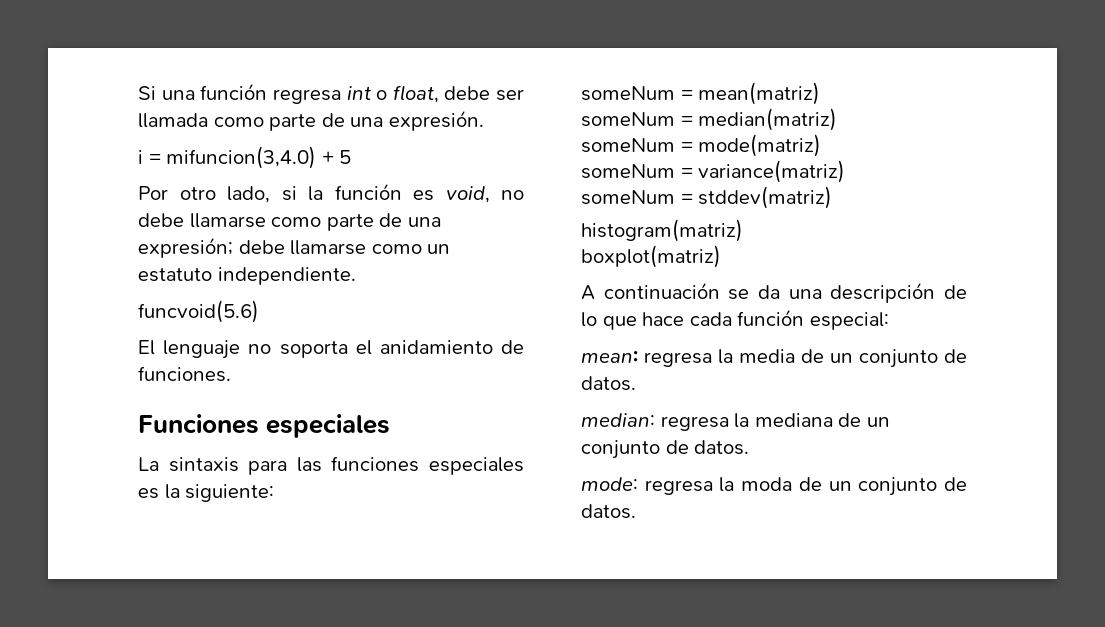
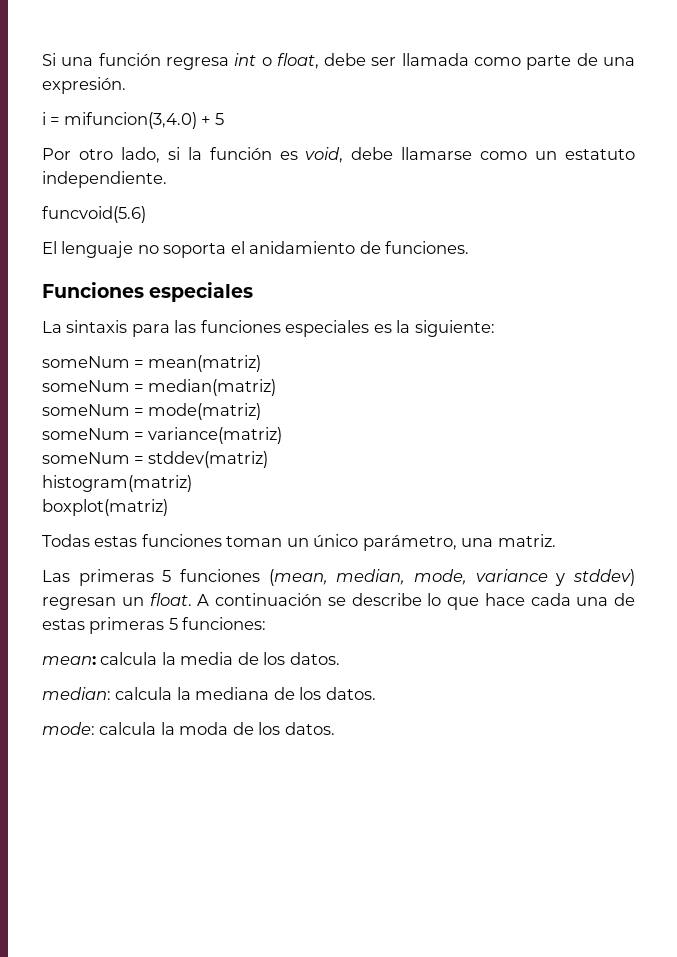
- Por otro lado, si la función es void, no debe llamarse como parte de una expresión; debe llamarse como un estatuto independiente.
+ Por otro lado, si la función es void, debe llamarse como un estatuto independiente.
- A continuación se da una descripción de lo que hace cada función especial:
+ Todas estas funciones toman un único parámetro, una matriz.
+ Las primeras 5 funciones (mean, median, mode, variance y stddev) regresan un float. A continuación se describe lo que hace cada una de estas primeras 5 funciones:
- mean: regresa la media de un conjunto de datos.
+ mean: calcula la media de los datos.
- median: regresa la mediana de un conjunto de datos.
+ median: calcula la mediana de los datos.
- mode: regresa la moda de un conjunto de datos.
+ mode: calcula la moda de los datos.

